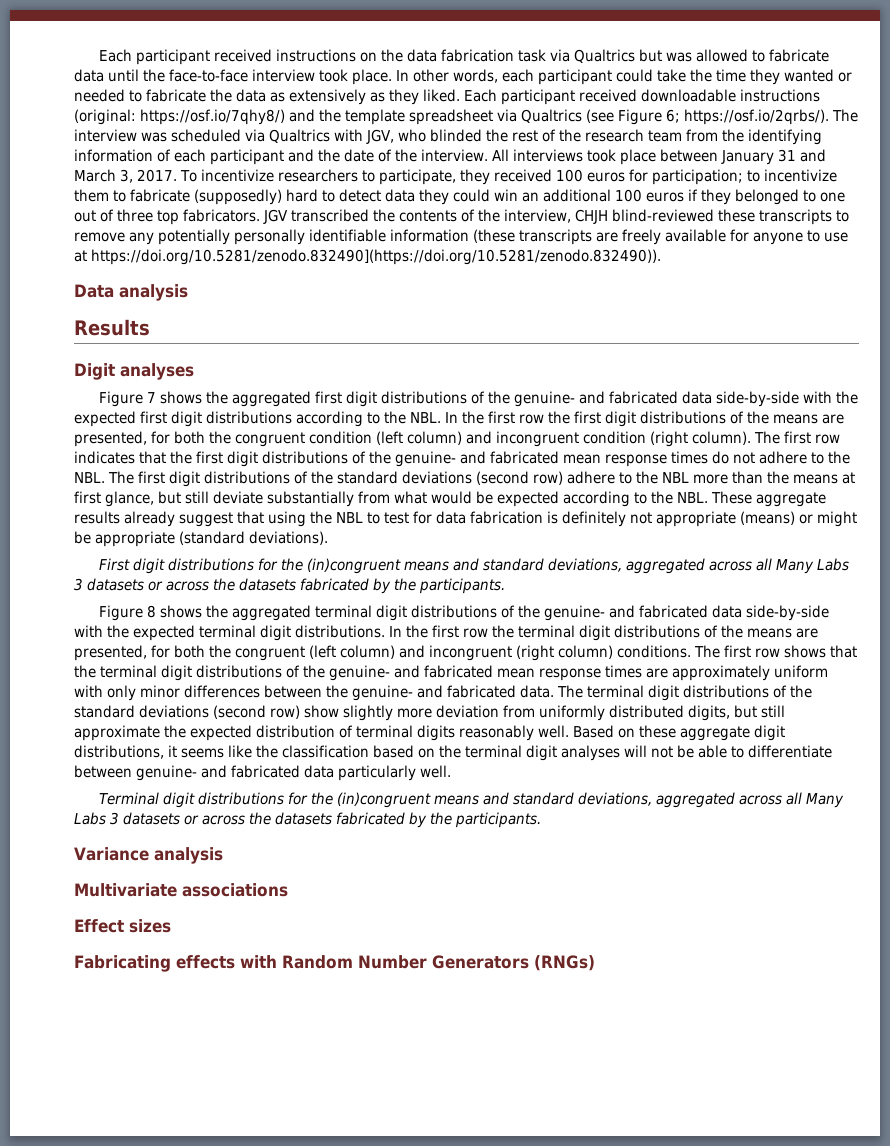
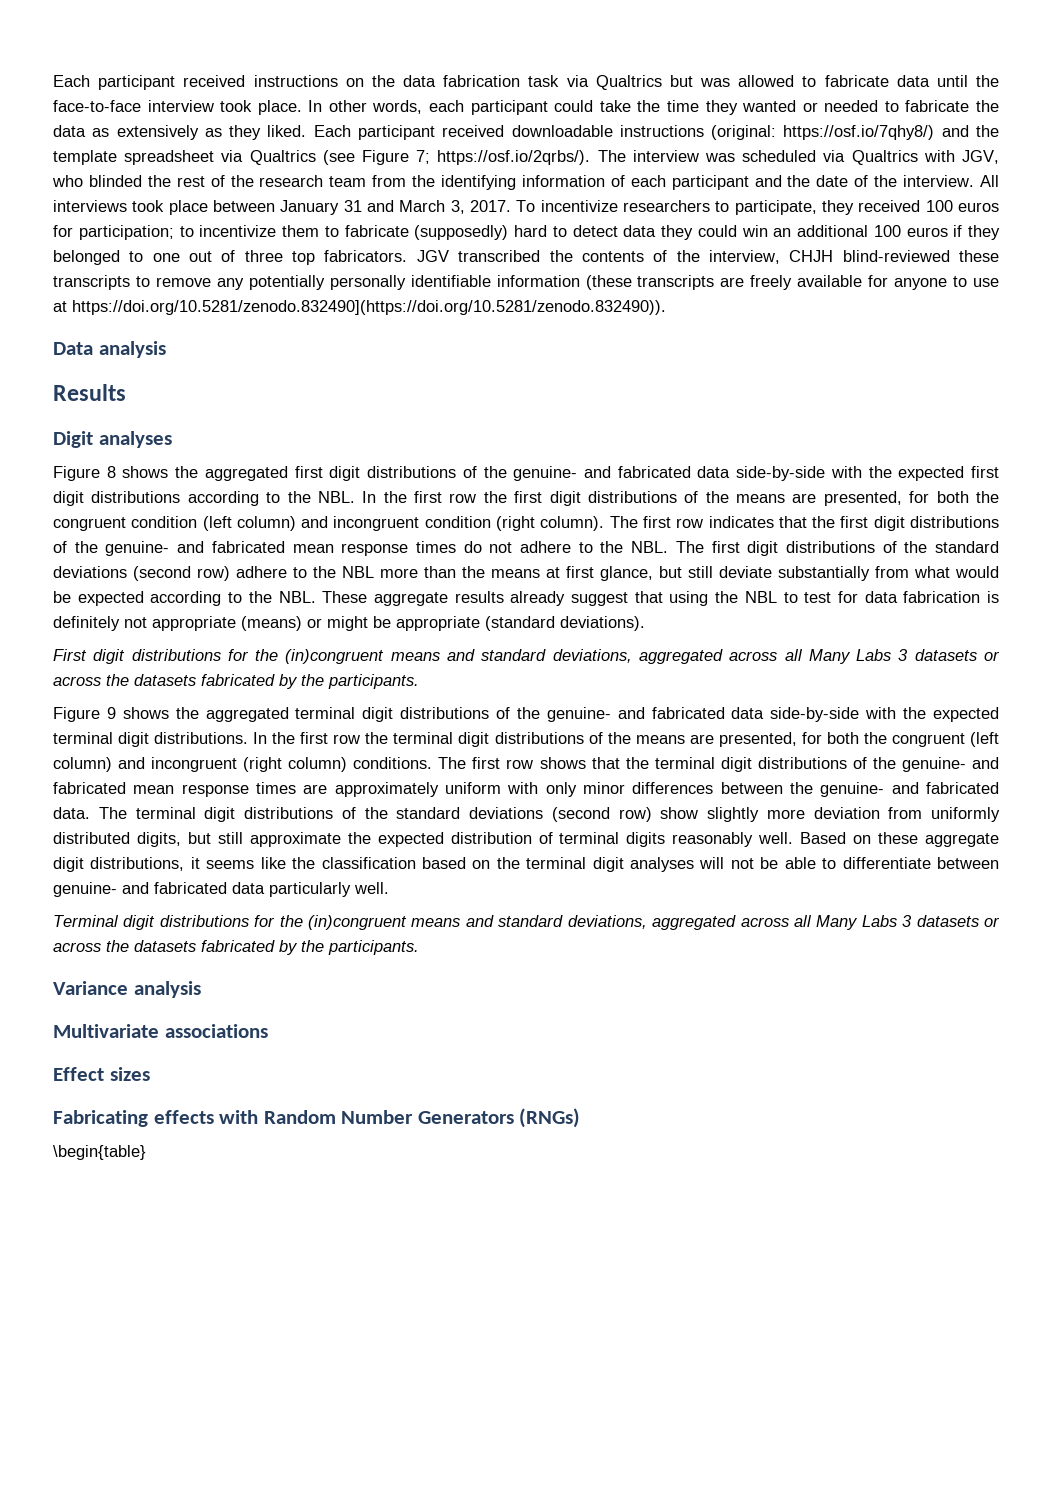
- Each participant received downloadable instructions (original: https://osf.io/7qhy8/) and the template spreadsheet via Qualtrics (see Figure 6; https://osf.io/2qrbs/). The interview was scheduled via Qualtrics with JGV, who blinded the rest of the research team from the identifying information of each participant and the date of the interview.
+ Each participant received downloadable instructions (original: https://osf.io/7qhy8/) and the template spreadsheet via Qualtrics (see Figure 7; https://osf.io/2qrbs/). The interview was scheduled via Qualtrics with JGV, who blinded the rest of the research team from the identifying information of each participant and the date of the interview.
- Figure 7 shows the aggregated first digit distributions of the genuine- and fabricated data side-by-side with the expected first digit distributions according to the NBL. In the first row the first digit distributions of the means are presented, for both the congruent condition (left column) and incongruent condition (right column).
+ Figure 8 shows the aggregated first digit distributions of the genuine- and fabricated data side-by-side with the expected first digit distributions according to the NBL. In the first row the first digit distributions of the means are presented, for both the congruent condition (left column) and incongruent condition (right column).
- Figure 8 shows the aggregated terminal digit distributions of the genuine- and fabricated data side-by-side with the expected terminal digit distributions.
+ Figure 9 shows the aggregated terminal digit distributions of the genuine- and fabricated data side-by-side with the expected terminal digit distributions.
+ \begin{table}

